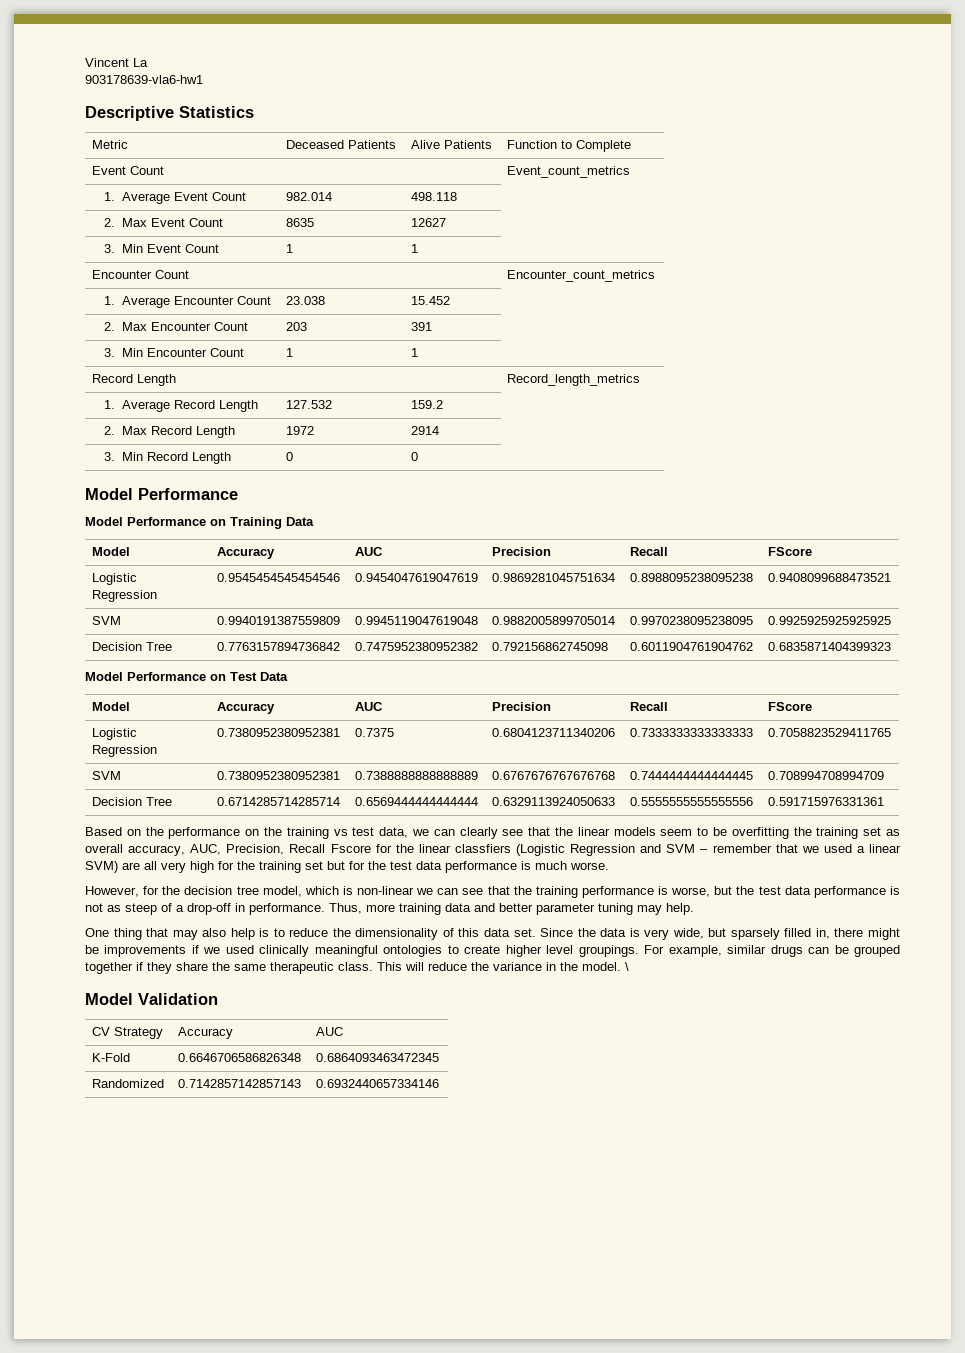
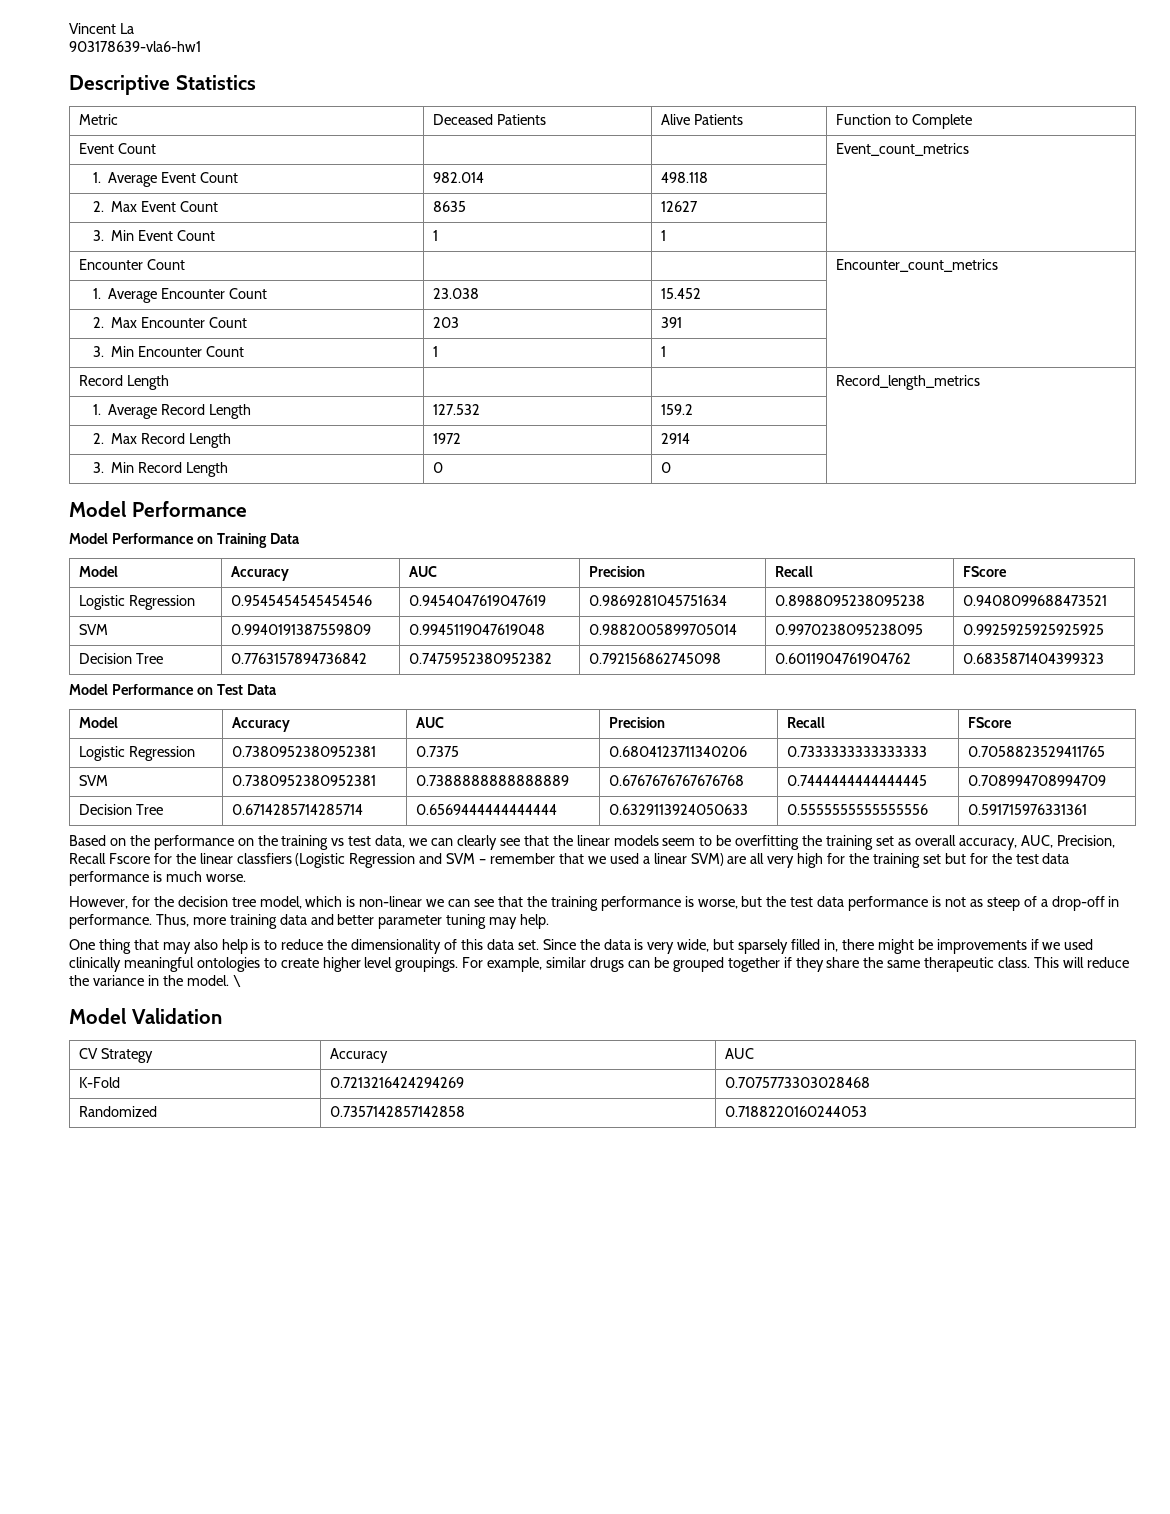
- K-Fold | 0.6646706586826348 | 0.6864093463472345
+ K-Fold | 0.7213216424294269 | 0.7075773303028468
- Randomized | 0.7142857142857143 | 0.6932440657334146
+ Randomized | 0.7357142857142858 | 0.7188220160244053

